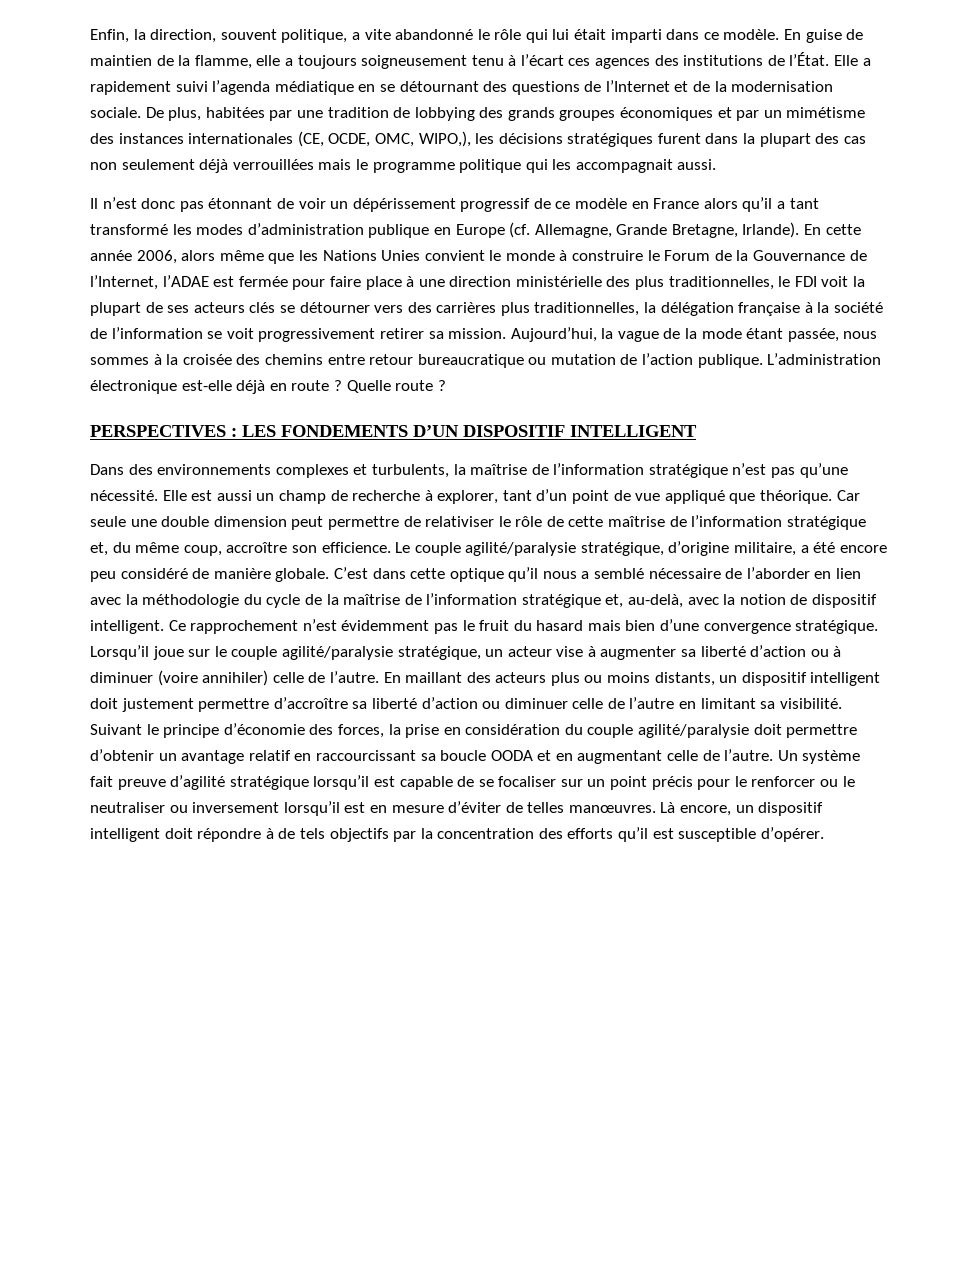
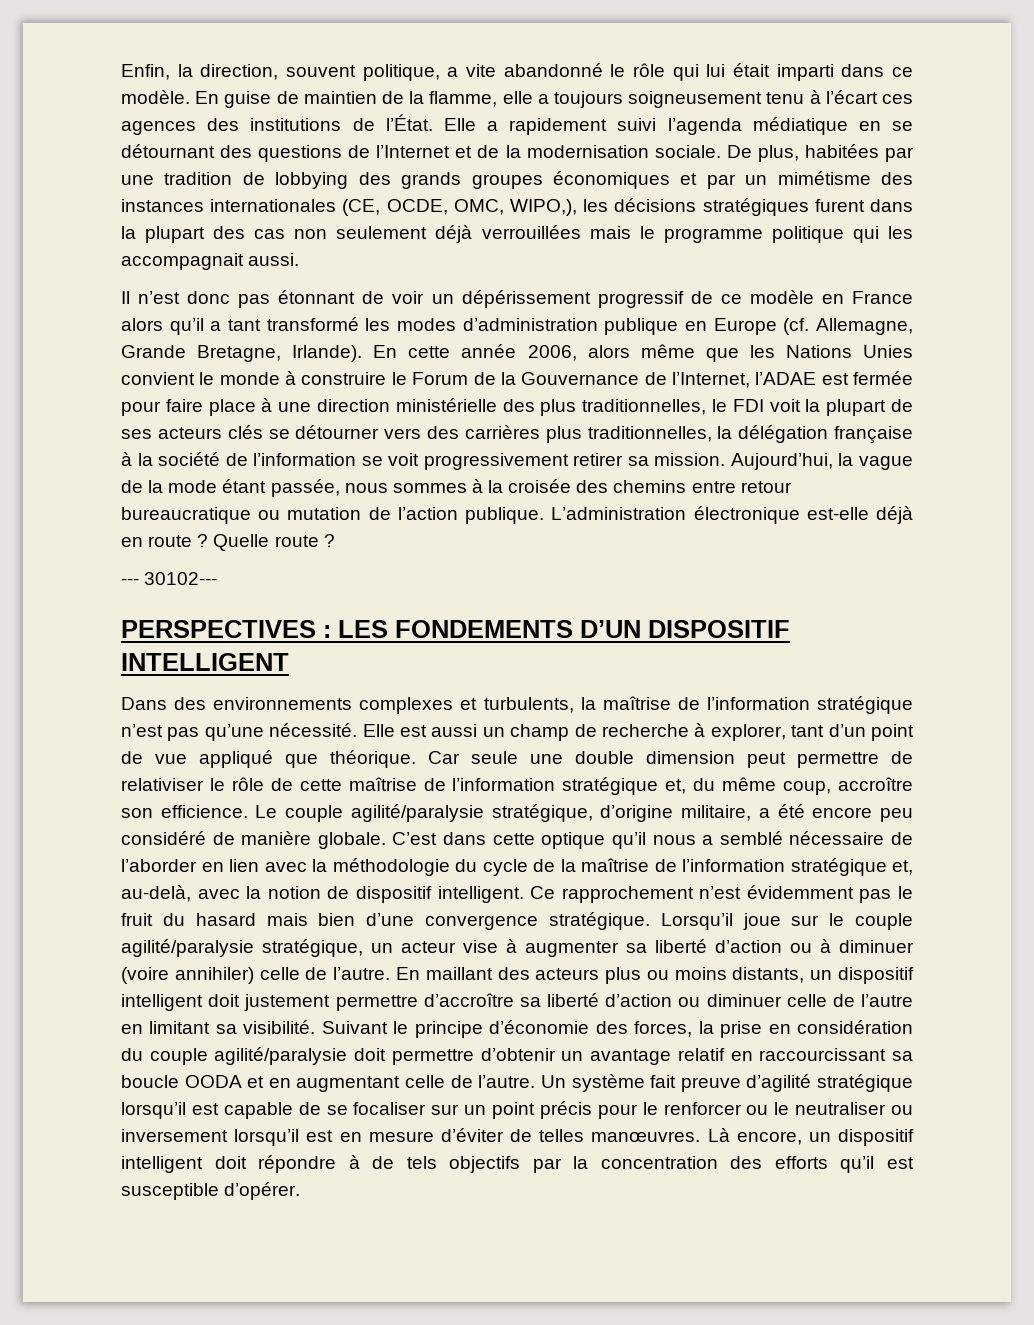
+ --- 30102---

